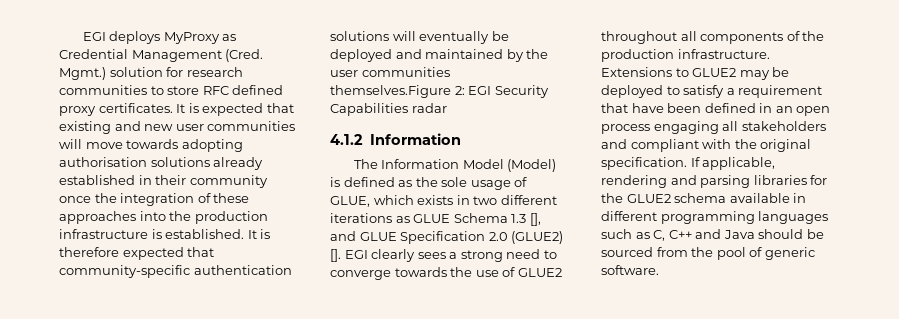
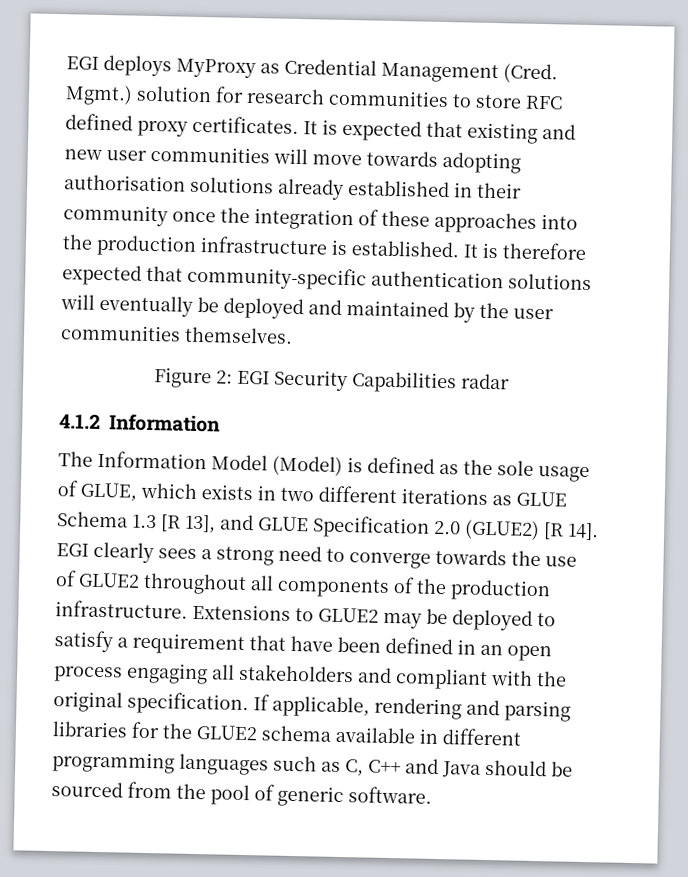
- It is therefore expected that community-specific authentication solutions will eventually be deployed and maintained by the user communities themselves.Figure 2: EGI Security Capabilities radar
+ It is therefore expected that community-specific authentication solutions will eventually be deployed and maintained by the user communities themselves.
+ Figure 2: EGI Security Capabilities radar
- The Information Model (Model) is defined as the sole usage of GLUE, which exists in two different iterations as GLUE Schema 1.3 [], and GLUE Specification 2.0 (GLUE2) [].
+ The Information Model (Model) is defined as the sole usage of GLUE, which exists in two different iterations as GLUE Schema 1.3 [R 13], and GLUE Specification 2.0 (GLUE2) [R 14].

